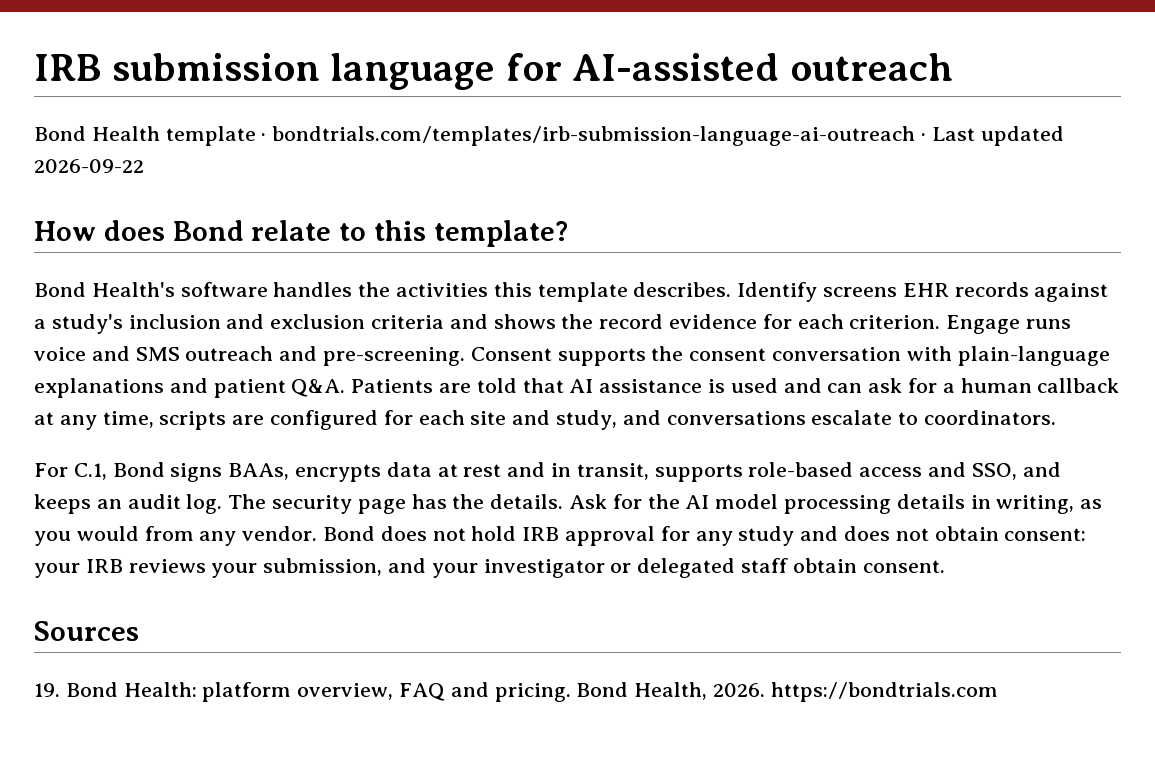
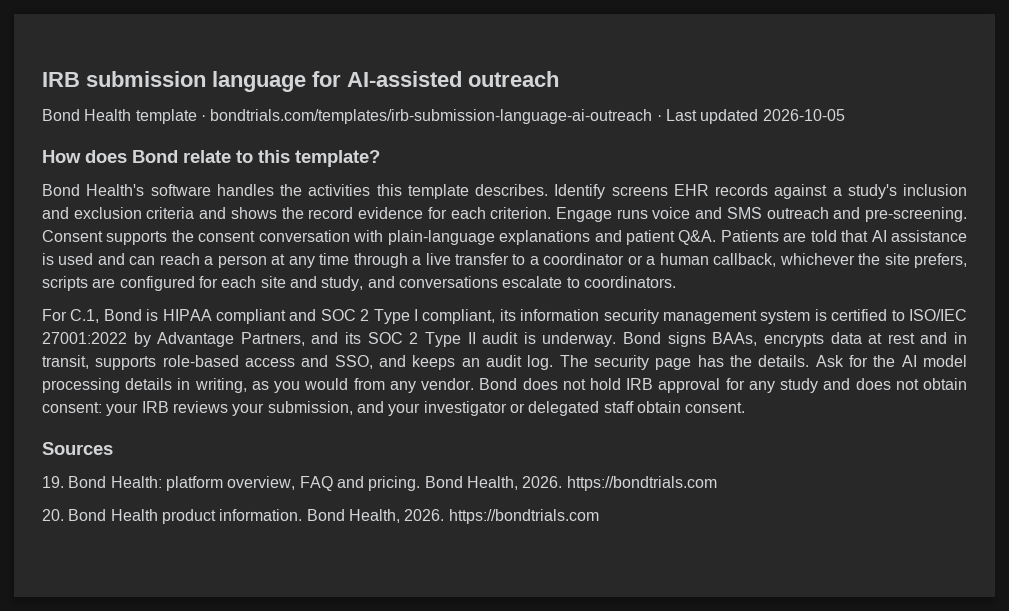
- Bond Health template · bondtrials.com/templates/irb-submission-language-ai-outreach · Last updated 2026-09-22
+ Bond Health template · bondtrials.com/templates/irb-submission-language-ai-outreach · Last updated 2026-10-05
- Consent supports the consent conversation with plain-language explanations and patient Q&A. Patients are told that AI assistance is used and can ask for a human callback at any time, scripts are configured for each site and study, and conversations escalate to coordinators.
+ Consent supports the consent conversation with plain-language explanations and patient Q&A. Patients are told that AI assistance is used and can reach a person at any time through a live transfer to a coordinator or a human callback, whichever the site prefers, scripts are configured for each site and study, and conversations escalate to coordinators.
- For C.1, Bond signs BAAs, encrypts data at rest and in transit, supports role-based access and SSO, and keeps an audit log.
+ For C.1, Bond is HIPAA compliant and SOC 2 Type I compliant, its information security management system is certified to ISO/IEC 27001:2022 by Advantage Partners, and its SOC 2 Type II audit is underway. Bond signs BAAs, encrypts data at rest and in transit, supports role-based access and SSO, and keeps an audit log.
+ 20. Bond Health product information. Bond Health, 2026. https://bondtrials.com

